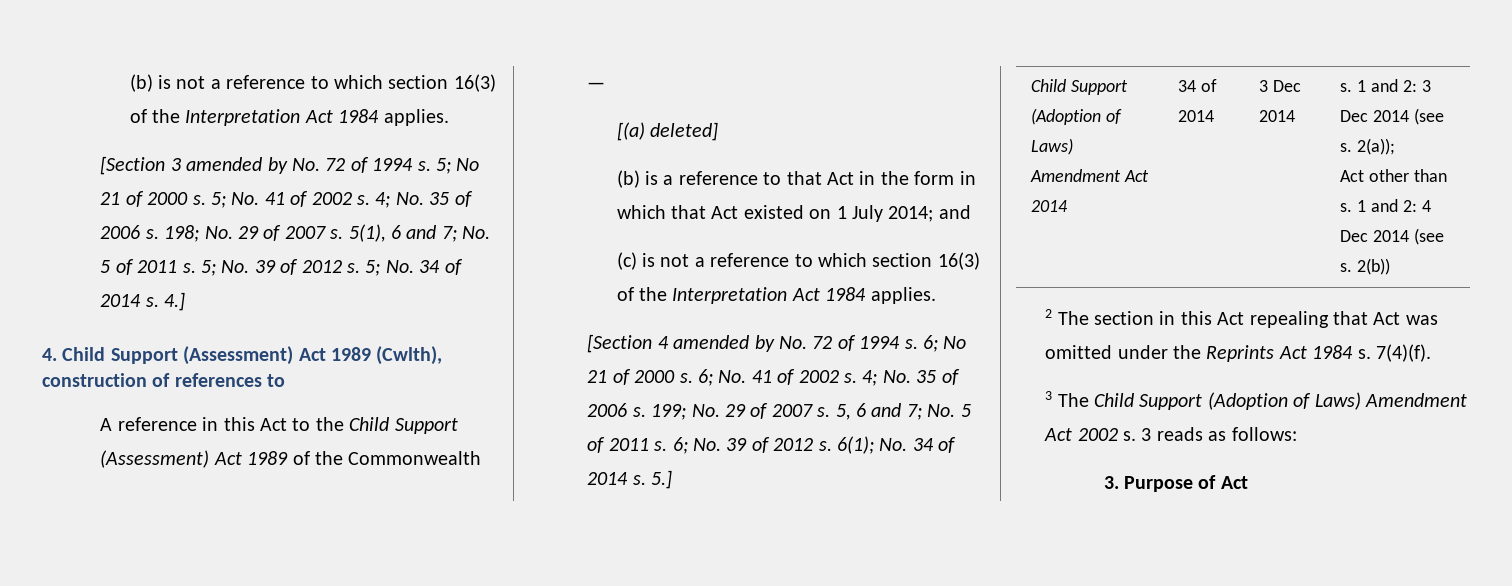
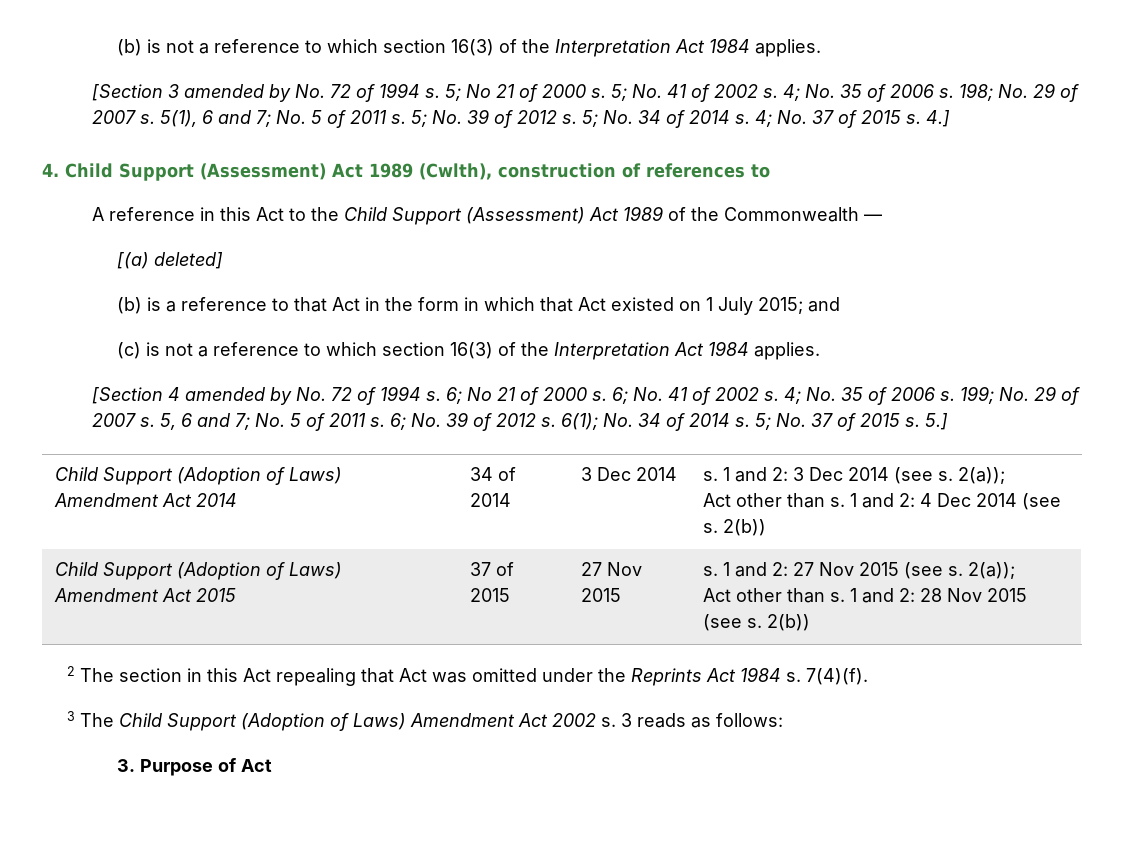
+ 4; No. 37 of 2015 s.
- (b) is a reference to that Act in the form in which that Act existed on 1 July 2014; and
+ (b) is a reference to that Act in the form in which that Act existed on 1 July 2015; and
+ 5; No. 37 of 2015 s.
+ Child Support (Adoption of Laws) Amendment Act 2015 | 37 of 2015 | 27 Nov 2015 | s. 1 and 2: 27 Nov 2015 (see s. 2(a));
+ Act other than s. 1 and 2: 28 Nov 2015 (see s. 2(b))

